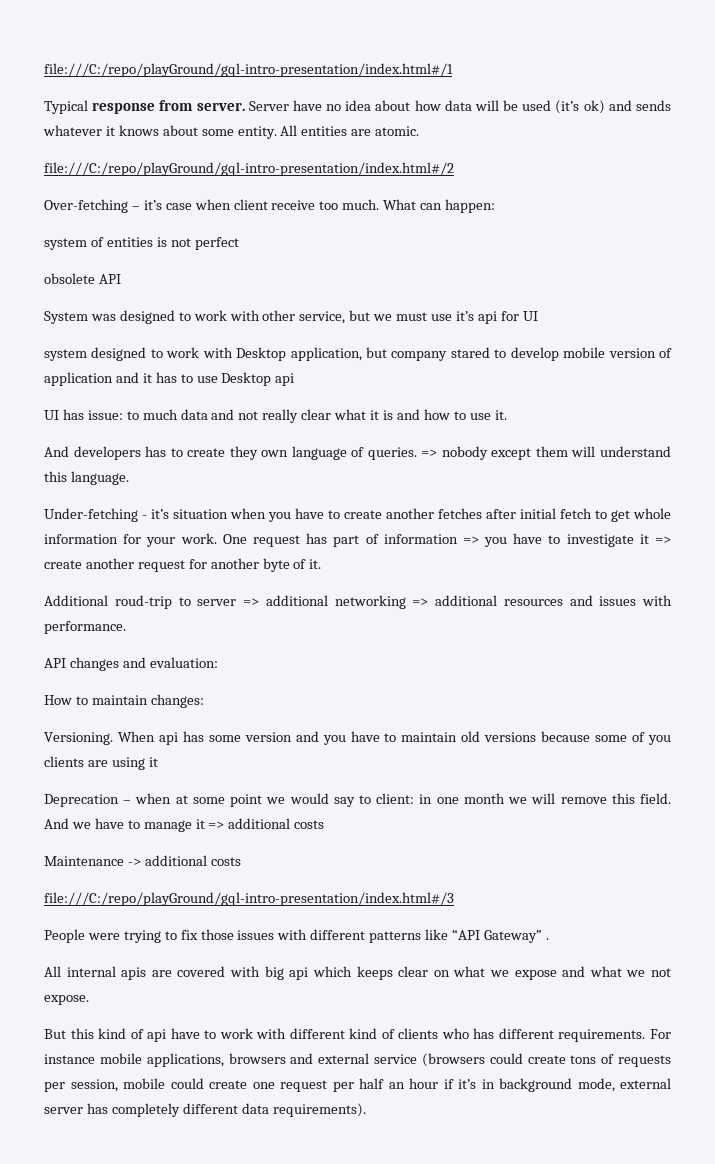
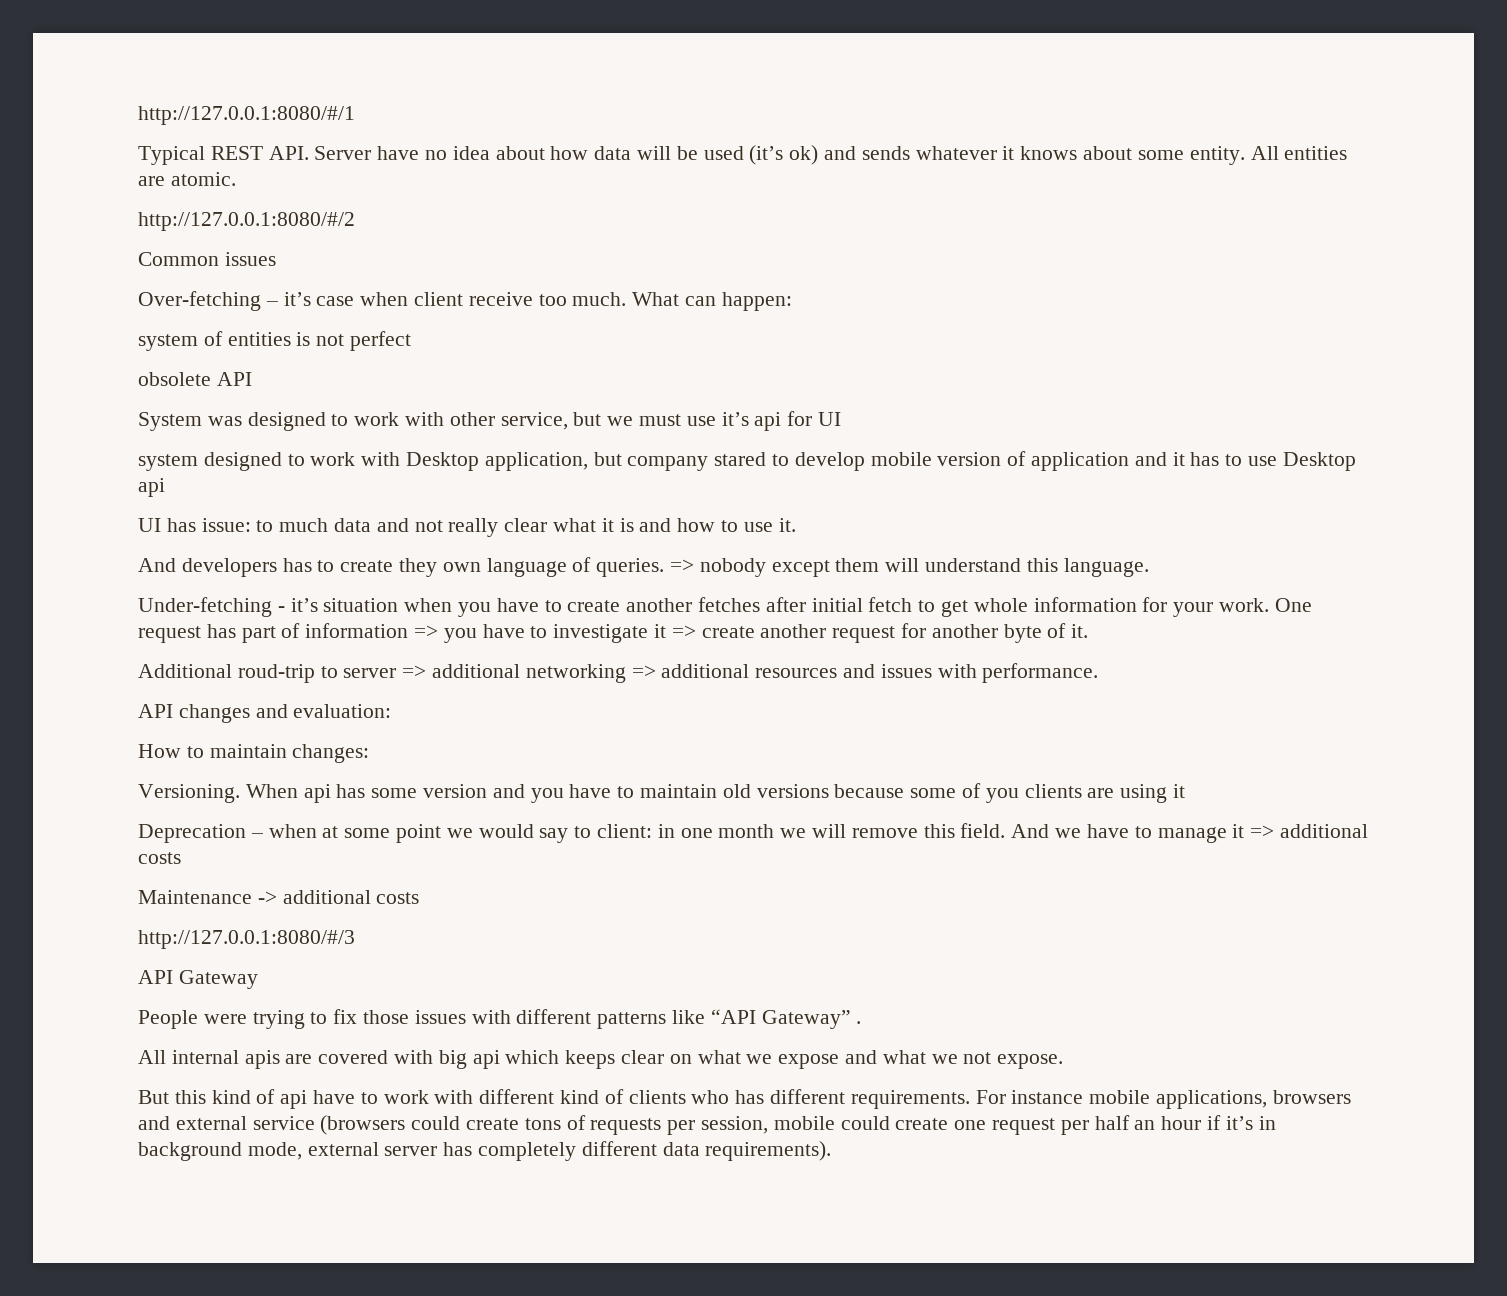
- file:///C:/repo/playGround/gql-intro-presentation/index.html#/1
+ http://127.0.0.1:8080/#/1
- Typical response from server. Server have no idea about how data will be used (it’s ok) and sends whatever it knows about some entity.
+ Typical REST API. Server have no idea about how data will be used (it’s ok) and sends whatever it knows about some entity.
- file:///C:/repo/playGround/gql-intro-presentation/index.html#/2
+ http://127.0.0.1:8080/#/2
+ Common issues
- file:///C:/repo/playGround/gql-intro-presentation/index.html#/3
+ http://127.0.0.1:8080/#/3
+ API Gateway

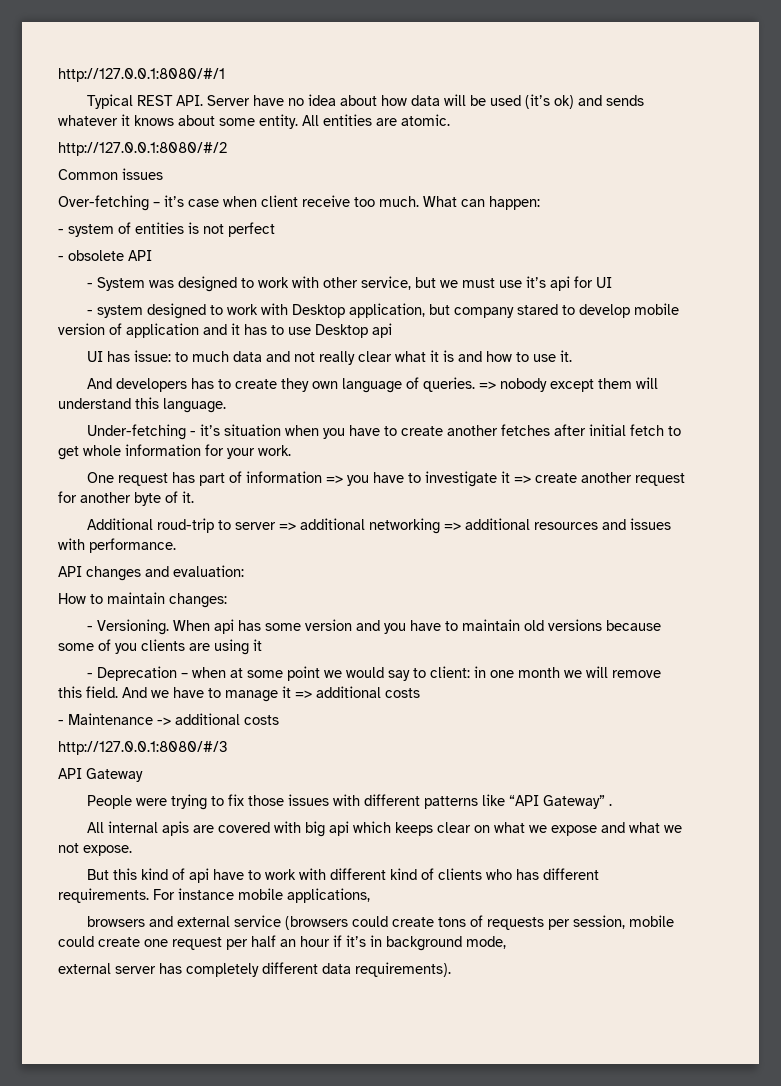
- system of entities is not perfect
+ - system of entities is not perfect
- obsolete API
+ - obsolete API
- System was designed to work with other service, but we must use it’s api for UI
+ - System was designed to work with other service, but we must use it’s api for UI
- system designed to work with Desktop application, but company stared to develop mobile version of application and it has to use Desktop api
+ - system designed to work with Desktop application, but company stared to develop mobile version of application and it has to use Desktop api
- Under-fetching - it’s situation when you have to create another fetches after initial fetch to get whole information for your work. One request has part of information => you have to investigate it => create another request for another byte of it.
+ Under-fetching - it’s situation when you have to create another fetches after initial fetch to get whole information for your work.
+ One request has part of information => you have to investigate it => create another request for another byte of it.
- Versioning.
+ - Versioning.
- Deprecation – when at some point we would say to client: in one month we will remove this field.
+ - Deprecation – when at some point we would say to client: in one month we will remove this field.
- Maintenance -> additional costs
+ - Maintenance -> additional costs
- For instance mobile applications, browsers and external service (browsers could create tons of requests per session, mobile could create one request per half an hour if it’s in background mode, external server has completely different data requirements).
+ For instance mobile applications,
+ browsers and external service (browsers could create tons of requests per session, mobile could create one request per half an hour if it’s in background mode,
+ external server has completely different data requirements).

